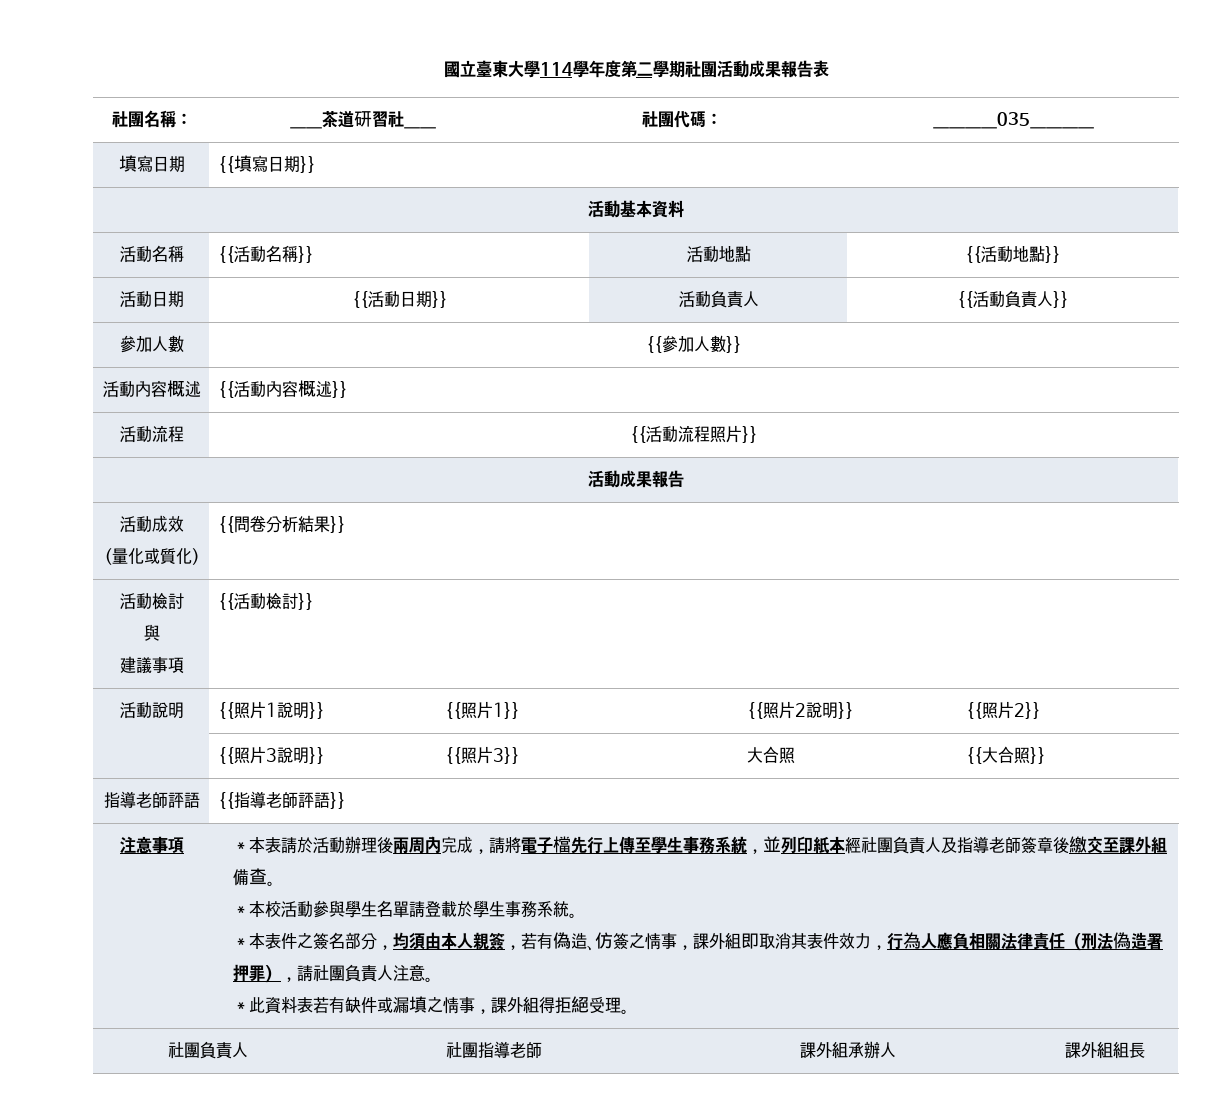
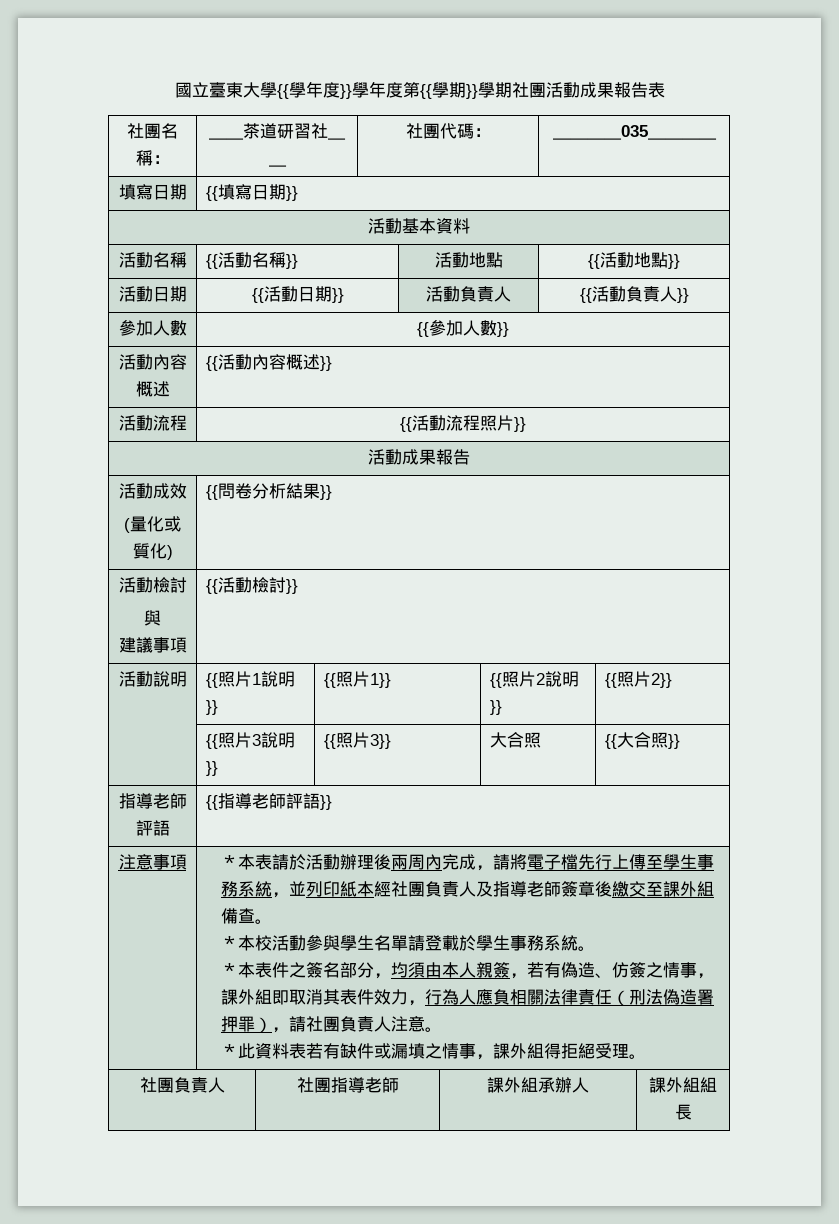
- 國立臺東大學114學年度第二學期社團活動成果報告表
+ 國立臺東大學{{學年度}}學年度第{{學期}}學期社團活動成果報告表

